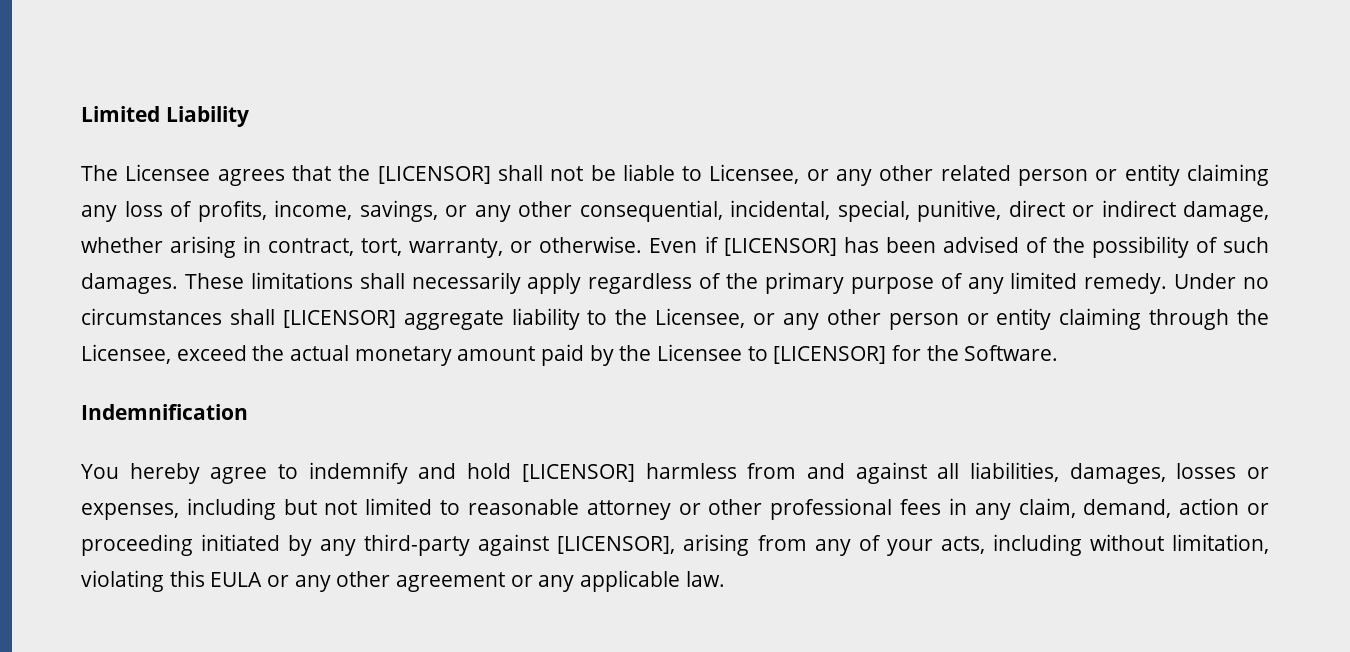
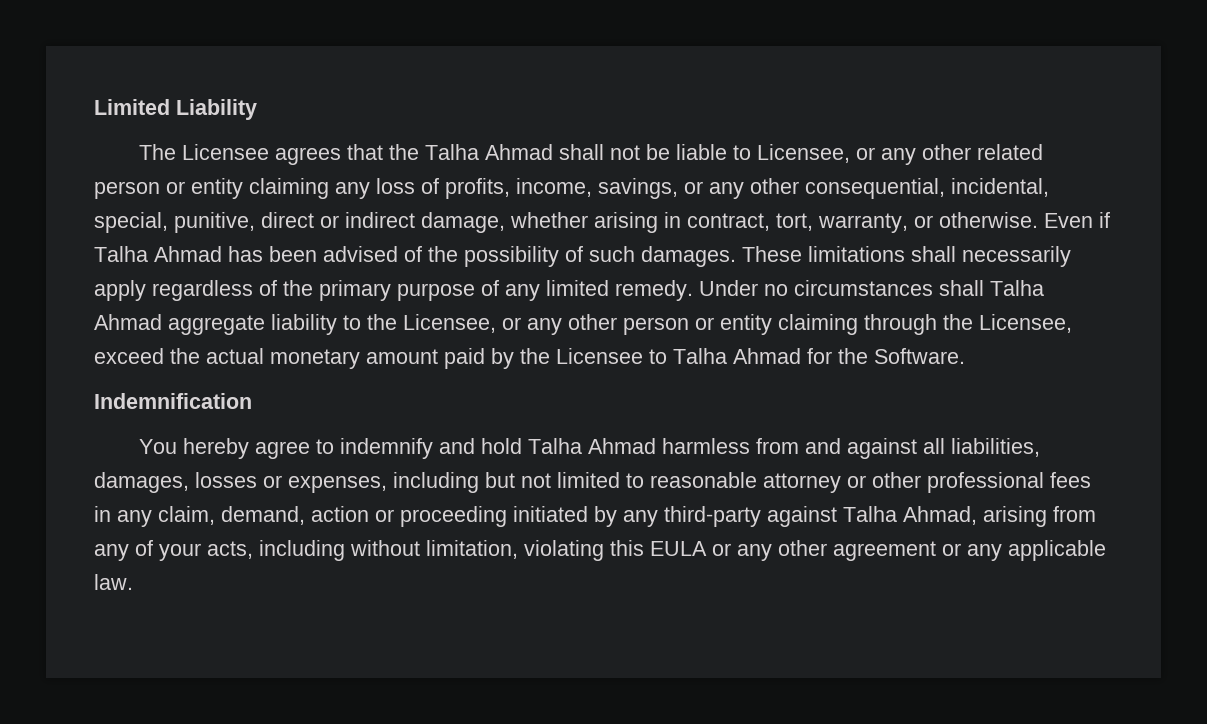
- The Licensee agrees that the [LICENSOR] shall not be liable to Licensee, or any other related person or entity claiming any loss of profits, income, savings, or any other consequential, incidental, special, punitive, direct or indirect damage, whether arising in contract, tort, warranty, or otherwise.
+ The Licensee agrees that the Talha Ahmad shall not be liable to Licensee, or any other related person or entity claiming any loss of profits, income, savings, or any other consequential, incidental, special, punitive, direct or indirect damage, whether arising in contract, tort, warranty, or otherwise.
- Even if [LICENSOR] has been advised of the possibility of such damages.
+ Even if Talha Ahmad has been advised of the possibility of such damages.
- Under no circumstances shall [LICENSOR] aggregate liability to the Licensee, or any other person or entity claiming through the Licensee, exceed the actual monetary amount paid by the Licensee to [LICENSOR] for the Software.
+ Under no circumstances shall Talha Ahmad aggregate liability to the Licensee, or any other person or entity claiming through the Licensee, exceed the actual monetary amount paid by the Licensee to Talha Ahmad for the Software.
- You hereby agree to indemnify and hold [LICENSOR] harmless from and against all liabilities, damages, losses or expenses, including but not limited to reasonable attorney or other professional fees in any claim, demand, action or proceeding initiated by any third-party against [LICENSOR], arising from any of your acts, including without limitation, violating this EULA or any other agreement or any applicable law.
+ You hereby agree to indemnify and hold Talha Ahmad harmless from and against all liabilities, damages, losses or expenses, including but not limited to reasonable attorney or other professional fees in any claim, demand, action or proceeding initiated by any third-party against Talha Ahmad, arising from any of your acts, including without limitation, violating this EULA or any other agreement or any applicable law.

